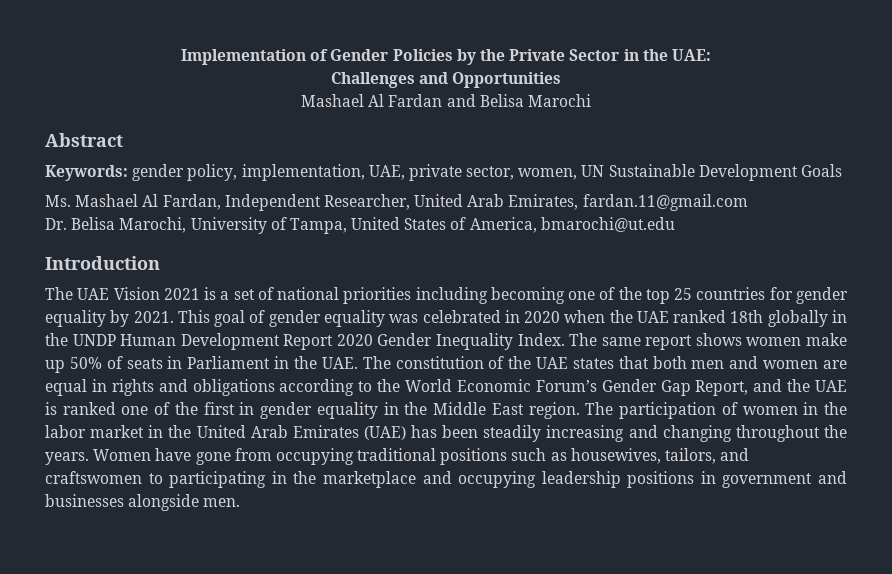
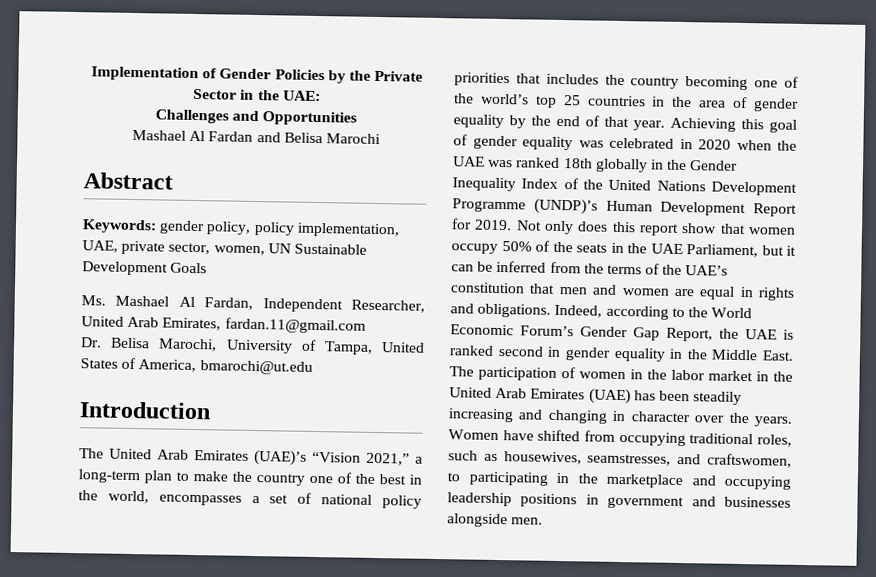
- Keywords: gender policy, implementation, UAE, private sector, women, UN Sustainable Development Goals
+ Keywords: gender policy, policy implementation, UAE, private sector, women, UN Sustainable Development Goals
- The UAE Vision 2021 is a set of national priorities including becoming one of the top 25 countries for gender equality by 2021. This goal of gender equality was celebrated in 2020 when the UAE ranked 18th globally in the UNDP Human Development Report 2020 Gender Inequality Index. The same report shows women make up 50% of seats in Parliament in the UAE. The constitution of the UAE states that both men and women are equal in rights and obligations according to the World Economic Forum’s Gender Gap Report, and the UAE is ranked one of the first in gender equality in the Middle East region.
+ The United Arab Emirates (UAE)’s “Vision 2021,” a long-term plan to make the country one of the best in the world, encompasses a set of national policy priorities that includes the country becoming one of the world’s top 25 countries in the area of gender equality by the end of that year. Achieving this goal of gender equality was celebrated in 2020 when the UAE was ranked 18th globally in the Gender Inequality Index of the United Nations Development Programme (UNDP)’s Human Development Report for 2019. Not only does this report show that women occupy 50% of the seats in the UAE Parliament, but it can be inferred from the terms of the UAE’s constitution that men and women are equal in rights and obligations. Indeed, according to the World Economic Forum’s Gender Gap Report, the UAE is ranked second in gender equality in the Middle East.
- The participation of women in the labor market in the United Arab Emirates (UAE) has been steadily increasing and changing throughout the years.
+ The participation of women in the labor market in the United Arab Emirates (UAE) has been steadily increasing and changing in character over the years.
- Women have gone from occupying traditional positions such as housewives, tailors, and craftswomen to participating in the marketplace and occupying leadership positions in government and businesses alongside men.
+ Women have shifted from occupying traditional roles, such as housewives, seamstresses, and craftswomen, to participating in the marketplace and occupying leadership positions in government and businesses alongside men.

